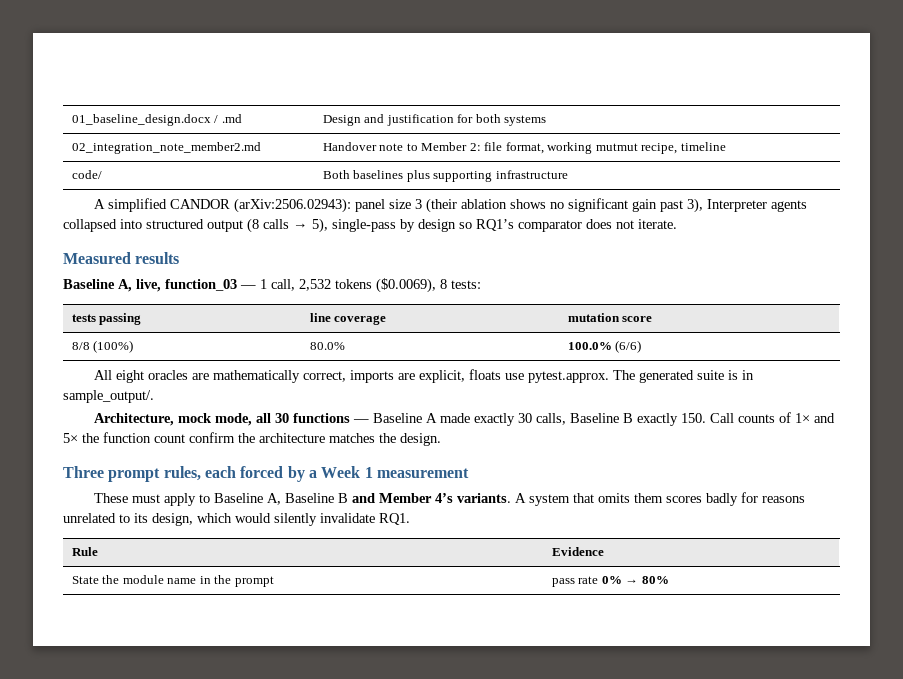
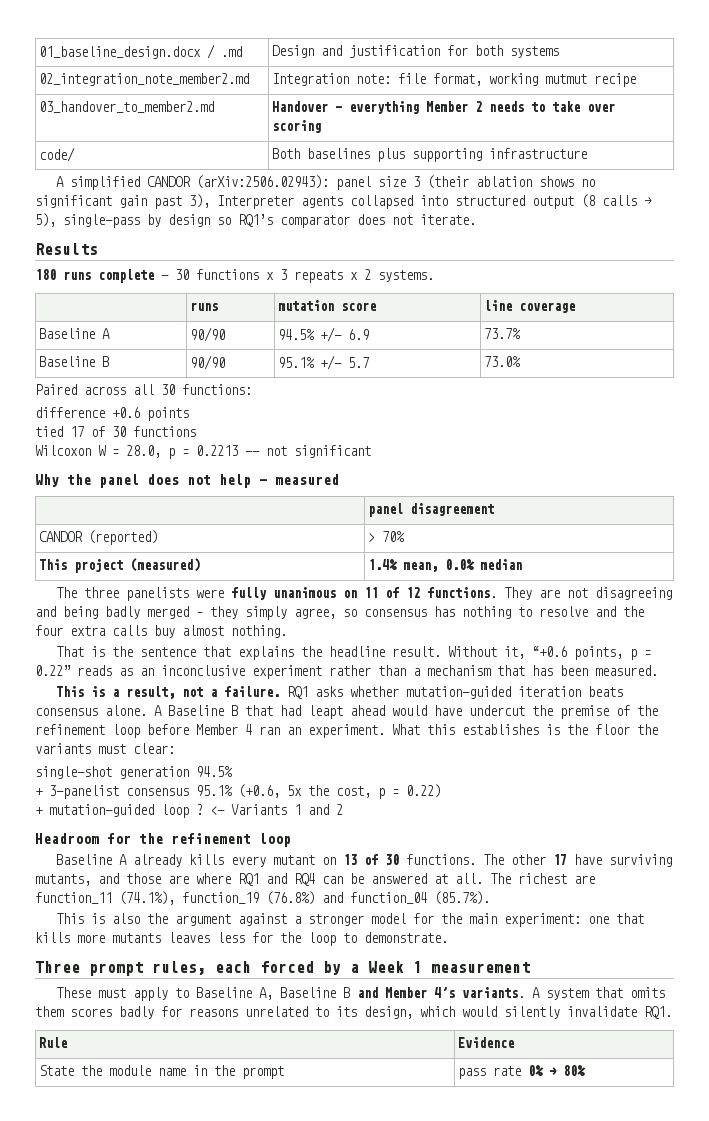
- 02_integration_note_member2.md | Handover note to Member 2: file format, working mutmut recipe, timeline
+ 02_integration_note_member2.md | Integration note: file format, working mutmut recipe
+ 03_handover_to_member2.md | Handover — everything Member 2 needs to take over scoring
- Measured results
- Baseline A, live, function_03 — 1 call, 2,532 tokens ($0.0069), 8 tests:
- tests passing | line coverage | mutation score
- 8/8 (100%) | 80.0% | 100.0% (6/6)
- All eight oracles are mathematically correct, imports are explicit, floats use pytest.approx. The generated suite is in sample_output/.
- Architecture, mock mode, all 30 functions — Baseline A made exactly 30 calls, Baseline B exactly 150. Call counts of 1× and 5× the function count confirm the architecture matches the design.
+ Results
+ 180 runs complete — 30 functions x 3 repeats x 2 systems.
+ | runs | mutation score | line coverage
+ Baseline A | 90/90 | 94.5% +/- 6.9 | 73.7%
+ Baseline B | 90/90 | 95.1% +/- 5.7 | 73.0%
+ Paired across all 30 functions:
+ difference +0.6 points
+ tied 17 of 30 functions
+ Wilcoxon W = 28.0, p = 0.2213 -- not significant
+ Why the panel does not help — measured
+ | panel disagreement
+ CANDOR (reported) | > 70%
+ This project (measured) | 1.4% mean, 0.0% median
+ The three panelists were fully unanimous on 11 of 12 functions. They are not disagreeing and being badly merged – they simply agree, so consensus has nothing to resolve and the four extra calls buy almost nothing.
+ That is the sentence that explains the headline result. Without it, “+0.6 points, p = 0.22” reads as an inconclusive experiment rather than a mechanism that has been measured.
+ This is a result, not a failure. RQ1 asks whether mutation-guided iteration beats consensus alone. A Baseline B that had leapt ahead would have undercut the premise of the refinement loop before Member 4 ran an experiment. What this establishes is the floor the variants must clear:
+ single-shot generation 94.5%
+ + 3-panelist consensus 95.1% (+0.6, 5x the cost, p = 0.22)
+ + mutation-guided loop ? <- Variants 1 and 2
+ Headroom for the refinement loop
+ Baseline A already kills every mutant on 13 of 30 functions. The other 17 have surviving mutants, and those are where RQ1 and RQ4 can be answered at all. The richest are function_11 (74.1%), function_19 (76.8%) and function_04 (85.7%).
+ This is also the argument against a stronger model for the main experiment: one that kills more mutants leaves less for the loop to demonstrate.

